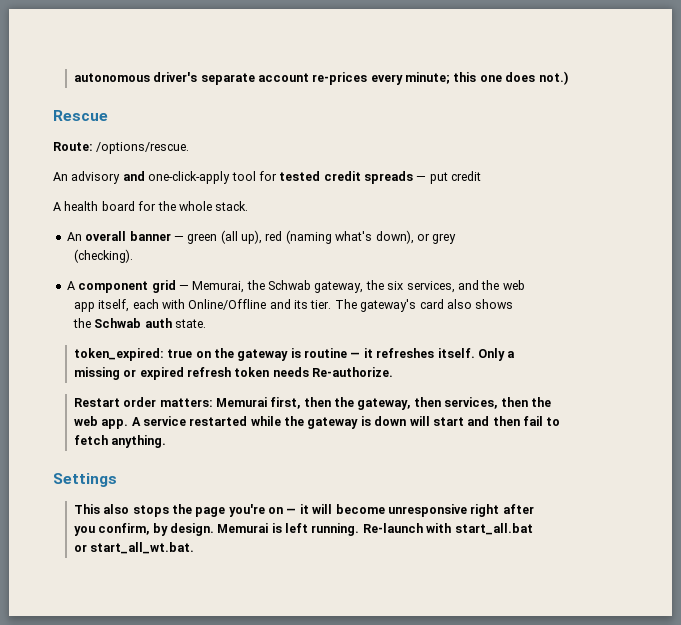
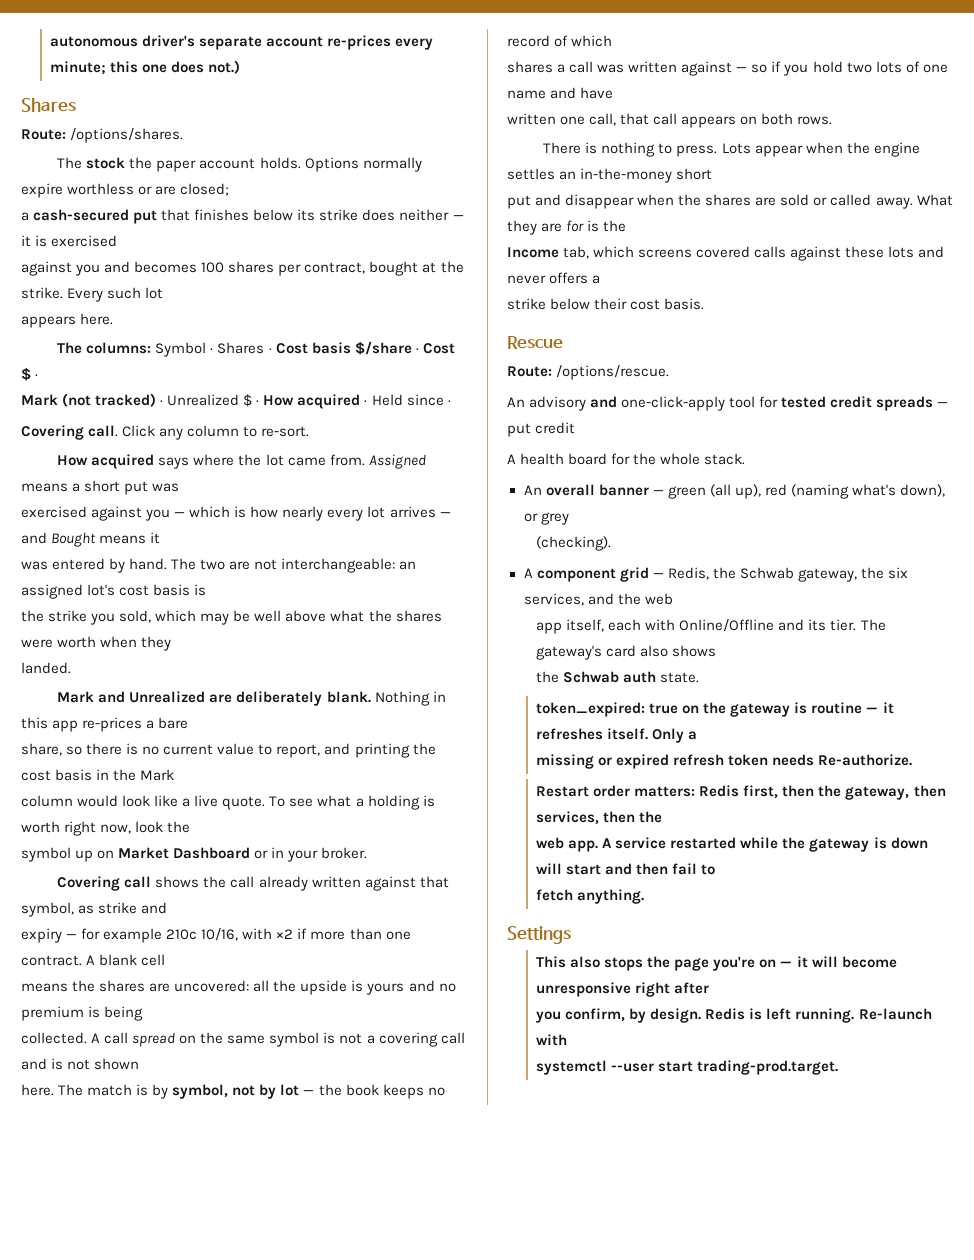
  autonomous driver's separate account re-prices every minute; this one does not.)
+ Shares
+ Route: /options/shares.
+ The stock the paper account holds. Options normally expire worthless or are closed;
+ a cash-secured put that finishes below its strike does neither — it is exercised
+ against you and becomes 100 shares per contract, bought at the strike. Every such lot
+ appears here.
+ The columns: Symbol · Shares · Cost basis $/share · Cost $ ·
+ Mark (not tracked) · Unrealized $ · How acquired · Held since ·
+ Covering call. Click any column to re-sort.
+ How acquired says where the lot came from. Assigned means a short put was
+ exercised against you — which is how nearly every lot arrives — and Bought means it
+ was entered by hand. The two are not interchangeable: an assigned lot's cost basis is
+ the strike you sold, which may be well above what the shares were worth when they
+ landed.
+ Mark and Unrealized are deliberately blank. Nothing in this app re-prices a bare
+ share, so there is no current value to report, and printing the cost basis in the Mark
+ column would look like a live quote. To see what a holding is worth right now, look the
+ symbol up on Market Dashboard or in your broker.
+ Covering call shows the call already written against that symbol, as strike and
+ expiry — for example 210c 10/16, with ×2 if more than one contract. A blank cell
+ means the shares are uncovered: all the upside is yours and no premium is being
+ collected. A call spread on the same symbol is not a covering call and is not shown
+ here. The match is by symbol, not by lot — the book keeps no record of which
+ shares a call was written against — so if you hold two lots of one name and have
+ written one call, that call appears on both rows.
+ There is nothing to press. Lots appear when the engine settles an in-the-money short
+ put and disappear when the shares are sold or called away. What they are for is the
+ Income tab, which screens covered calls against these lots and never offers a
+ strike below their cost basis.
- A component grid — Memurai, the Schwab gateway, the six services, and the web
+ A component grid — Redis, the Schwab gateway, the six services, and the web
- Restart order matters: Memurai first, then the gateway, then services, then the
+ Restart order matters: Redis first, then the gateway, then services, then the
- Memurai is left running.
+ Redis is left running.
- Re-launch with start_all.bat
- or start_all_wt.bat.
+ Re-launch with
+ systemctl --user start trading-prod.target.

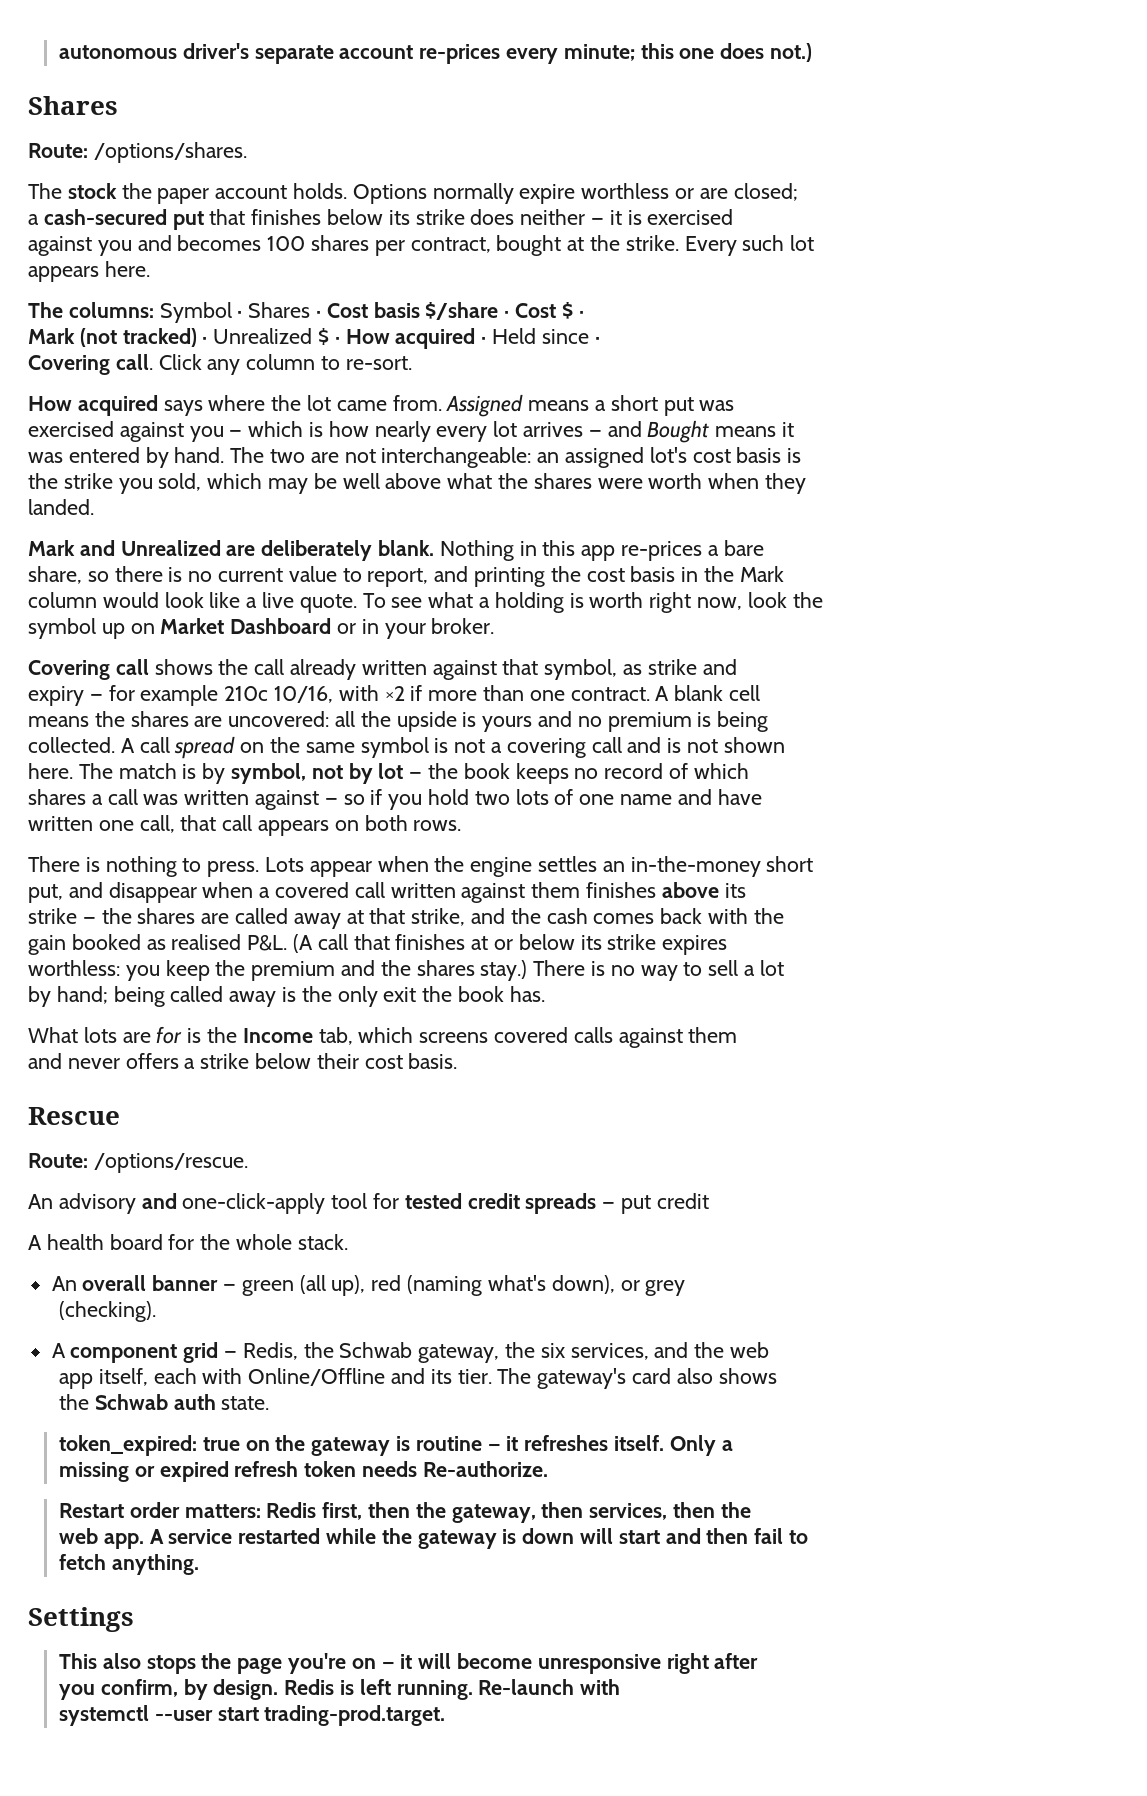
- put and disappear when the shares are sold or called away. What they are for is the
- Income tab, which screens covered calls against these lots and never offers a
- strike below their cost basis.
+ put, and disappear when a covered call written against them finishes above its
+ strike — the shares are called away at that strike, and the cash comes back with the
+ gain booked as realised P&L. (A call that finishes at or below its strike expires
+ worthless: you keep the premium and the shares stay.) There is no way to sell a lot
+ by hand; being called away is the only exit the book has.
+ What lots are for is the Income tab, which screens covered calls against them
+ and never offers a strike below their cost basis.

